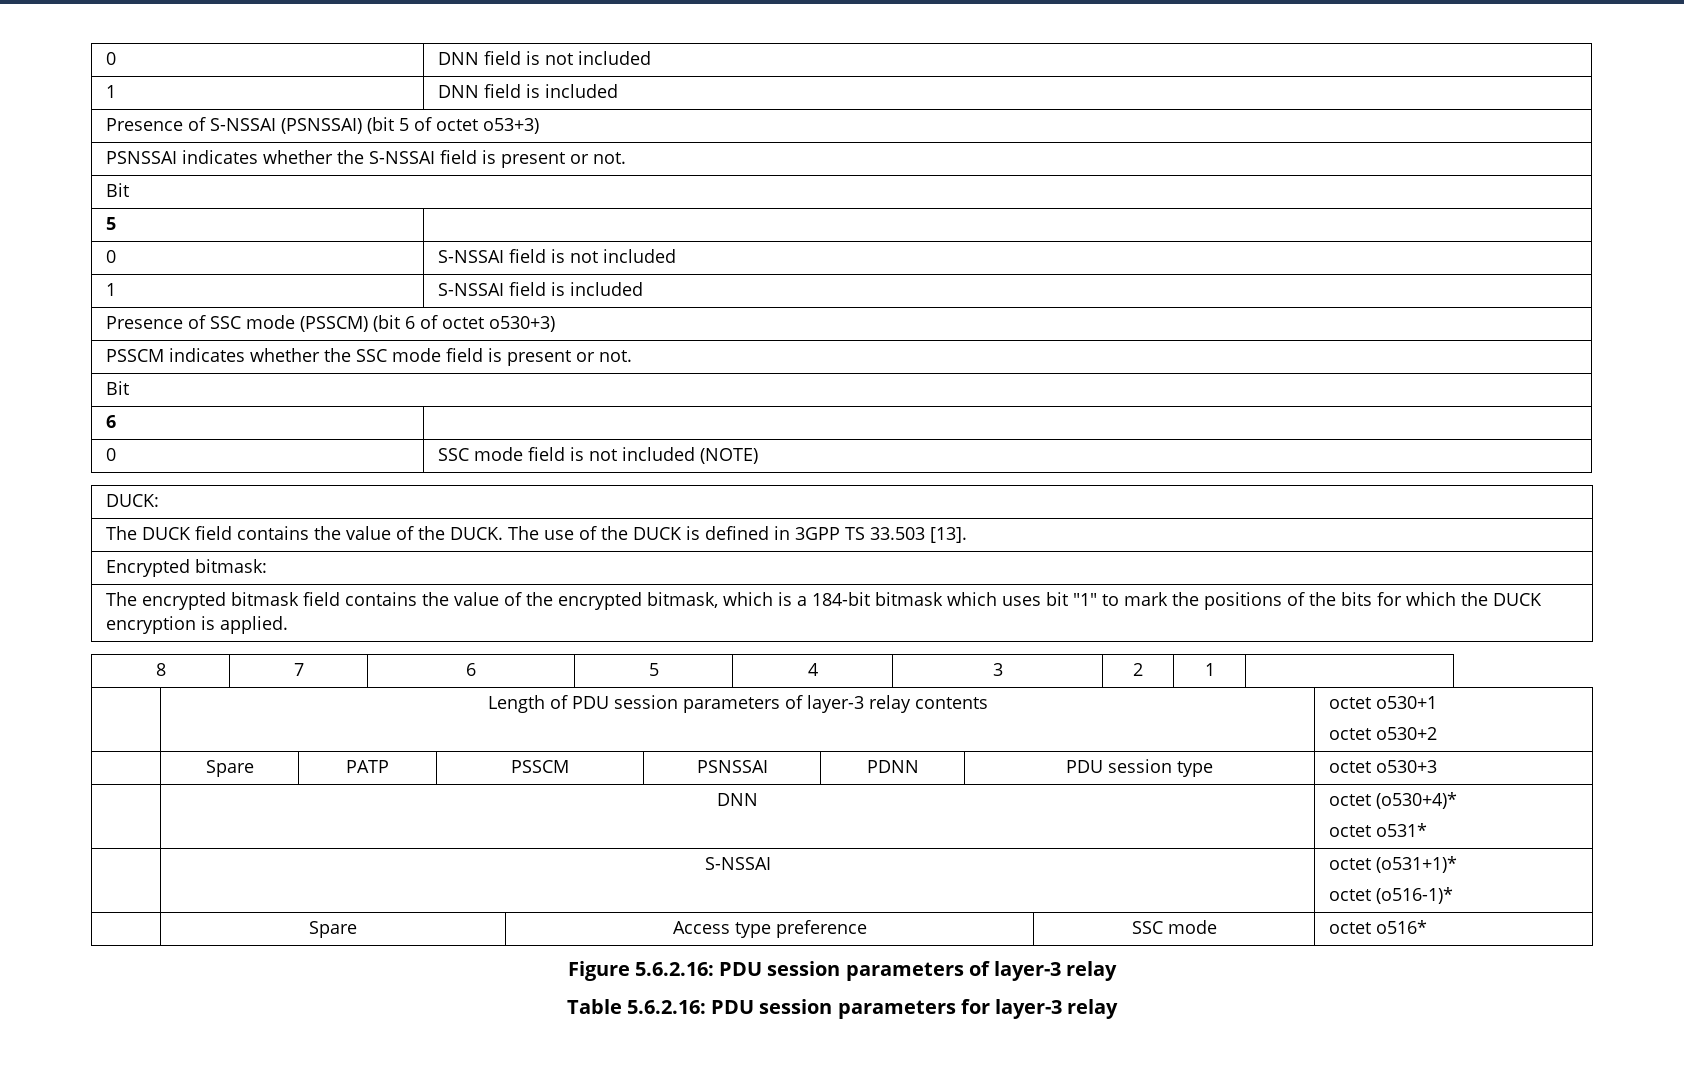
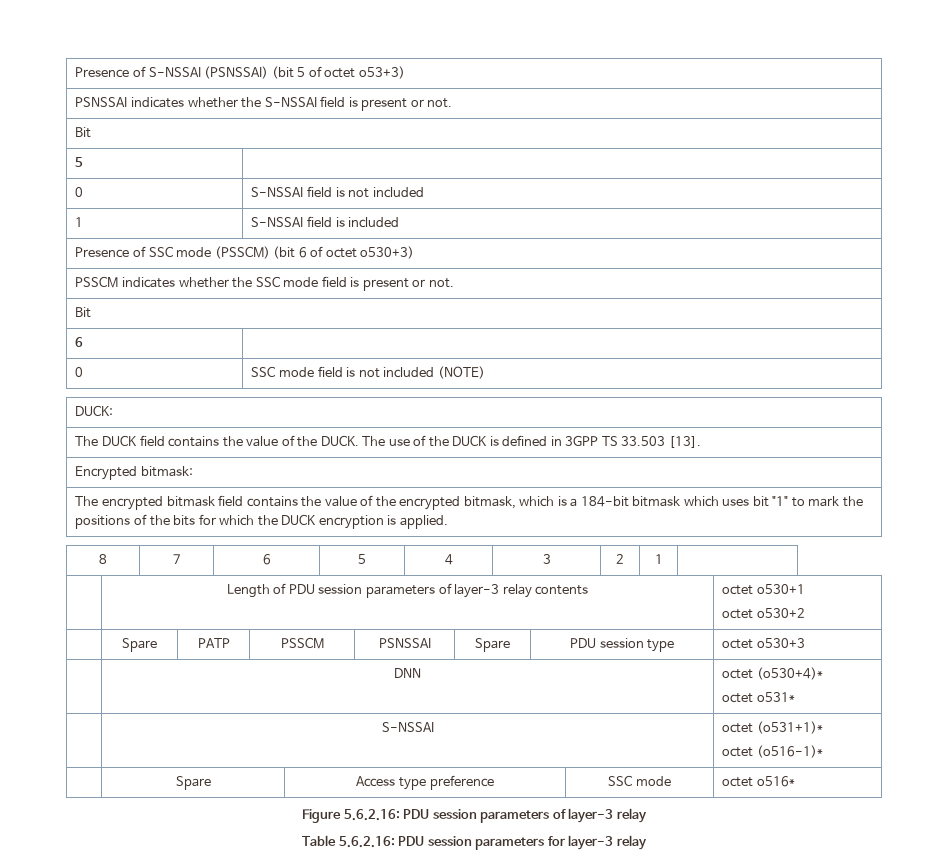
- 0 | DNN field is not included
- 1 | DNN field is included
- | Spare | PATP | PSSCM | PSNSSAI | PDNN | PDU session type | octet o530+3
+ | Spare | PATP | PSSCM | PSNSSAI | Spare | PDU session type | octet o530+3

